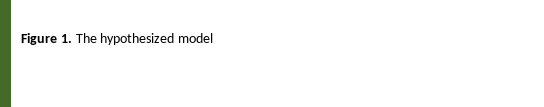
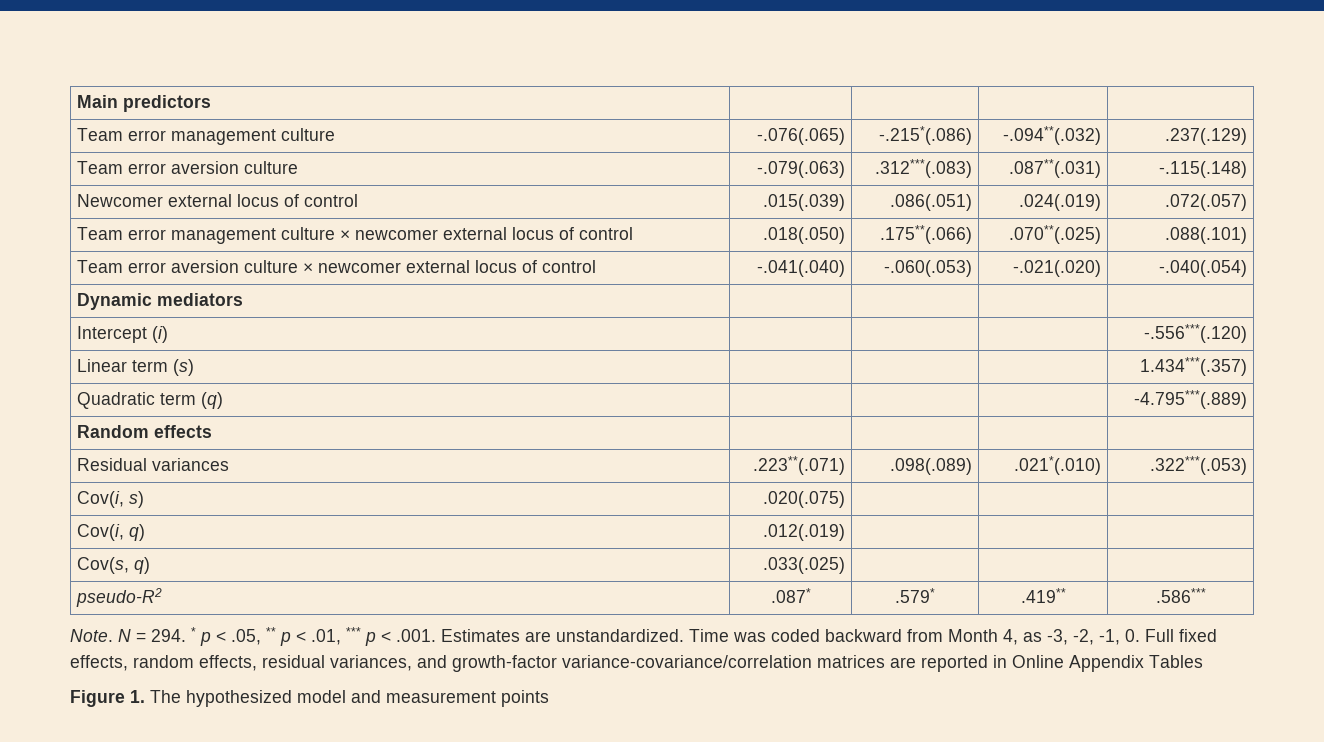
+ Main predictors | | | |
+ Team error management culture | -.076(.065) | -.215*(.086) | -.094**(.032) | .237(.129)
+ Team error aversion culture | -.079(.063) | .312***(.083) | .087**(.031) | -.115(.148)
+ Newcomer external locus of control | .015(.039) | .086(.051) | .024(.019) | .072(.057)
+ Team error management culture × newcomer external locus of control | .018(.050) | .175**(.066) | .070**(.025) | .088(.101)
+ Team error aversion culture × newcomer external locus of control | -.041(.040) | -.060(.053) | -.021(.020) | -.040(.054)
+ Dynamic mediators | | | |
+ Intercept (i) | | | | -.556***(.120)
+ Linear term (s) | | | | 1.434***(.357)
+ Quadratic term (q) | | | | -4.795***(.889)
+ Random effects | | | |
+ Residual variances | .223**(.071) | .098(.089) | .021*(.010) | .322***(.053)
+ Cov(i, s) | .020(.075) | | |
+ Cov(i, q) | .012(.019) | | |
+ Cov(s, q) | .033(.025) | | |
+ pseudo-R2 | .087* | .579* | .419** | .586***
+ Note. N = 294. * p < .05, ** p < .01, *** p < .001. Estimates are unstandardized. Time was coded backward from Month 4, as -3, -2, -1, 0. Full fixed effects, random effects, residual variances, and growth-factor variance-covariance/correlation matrices are reported in Online Appendix Tables
- Figure 1. The hypothesized model
+ Figure 1. The hypothesized model and measurement points

